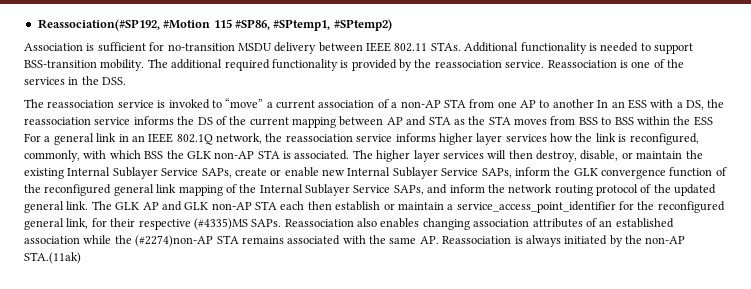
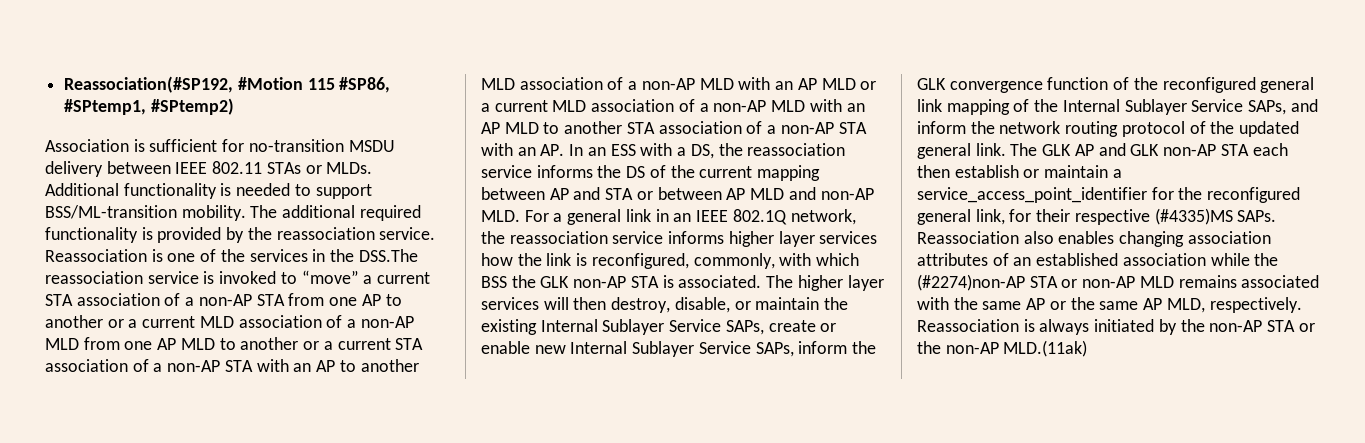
- Association is sufficient for no-transition MSDU delivery between IEEE 802.11 STAs.
+ Association is sufficient for no-transition MSDU delivery between IEEE 802.11 STAs or MLDs.
- Additional functionality is needed to support BSS-transition mobility.
+ Additional functionality is needed to support BSS/ML-transition mobility.
- Reassociation is one of the services in the DSS.
- The reassociation service is invoked to “move” a current association of a non-AP STA from one AP to another In an ESS with a DS, the reassociation service informs the DS of the current mapping between AP and STA as the STA moves from BSS to BSS within the ESS For a general link in an IEEE 802.1Q network, the reassociation service informs higher layer services how the link is reconfigured, commonly, with which BSS the GLK non-AP STA is associated.
+ Reassociation is one of the services in the DSS.The reassociation service is invoked to “move” a current STA association of a non-AP STA from one AP to another or a current MLD association of a non-AP MLD from one AP MLD to another or a current STA association of a non-AP STA with an AP to another MLD association of a non-AP MLD with an AP MLD or a current MLD association of a non-AP MLD with an AP MLD to another STA association of a non-AP STA with an AP. In an ESS with a DS, the reassociation service informs the DS of the current mapping between AP and STA or between AP MLD and non-AP MLD. For a general link in an IEEE 802.1Q network, the reassociation service informs higher layer services how the link is reconfigured, commonly, with which BSS the GLK non-AP STA is associated.
- Reassociation also enables changing association attributes of an established association while the (#2274)non-AP STA remains associated with the same AP. Reassociation is always initiated by the non-AP STA.(11ak)
+ Reassociation also enables changing association attributes of an established association while the (#2274)non-AP STA or non-AP MLD remains associated with the same AP or the same AP MLD, respectively. Reassociation is always initiated by the non-AP STA or the non-AP MLD.(11ak)

